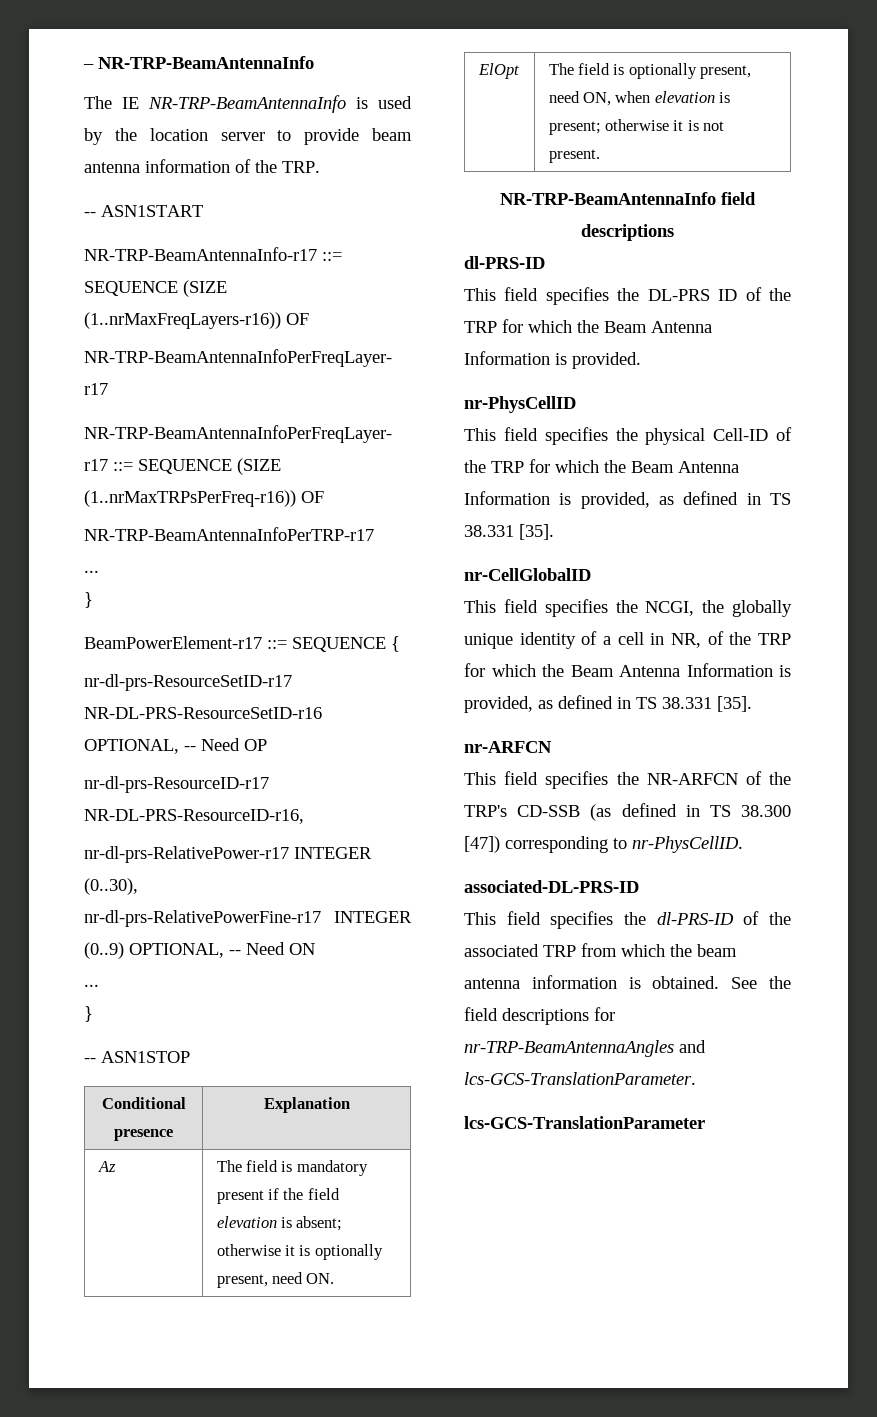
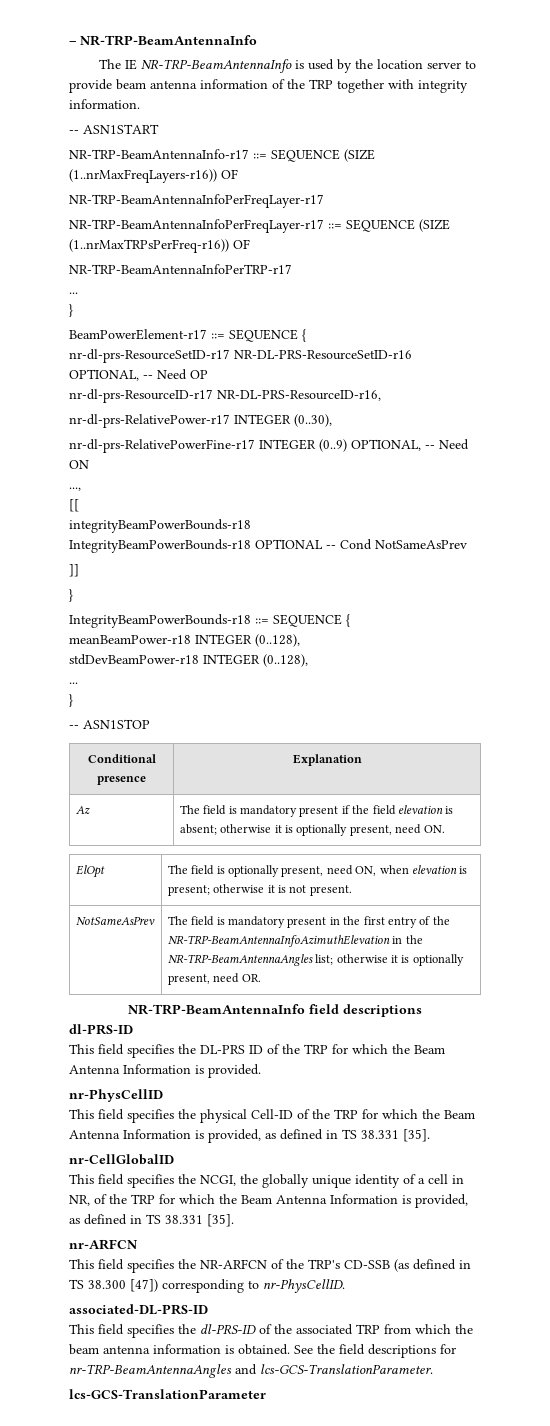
- The IE NR-TRP-BeamAntennaInfo is used by the location server to provide beam antenna information of the TRP.
+ The IE NR-TRP-BeamAntennaInfo is used by the location server to provide beam antenna information of the TRP together with integrity information.
+ ...,
+ [[
+ integrityBeamPowerBounds-r18
+ IntegrityBeamPowerBounds-r18 OPTIONAL -- Cond NotSameAsPrev
+ ]]
+ }
+ IntegrityBeamPowerBounds-r18 ::= SEQUENCE {
+ meanBeamPower-r18 INTEGER (0..128),
+ stdDevBeamPower-r18 INTEGER (0..128),
+ NotSameAsPrev | The field is mandatory present in the first entry of the NR-TRP-BeamAntennaInfoAzimuthElevation in the NR-TRP-BeamAntennaAngles list; otherwise it is optionally present, need OR.

